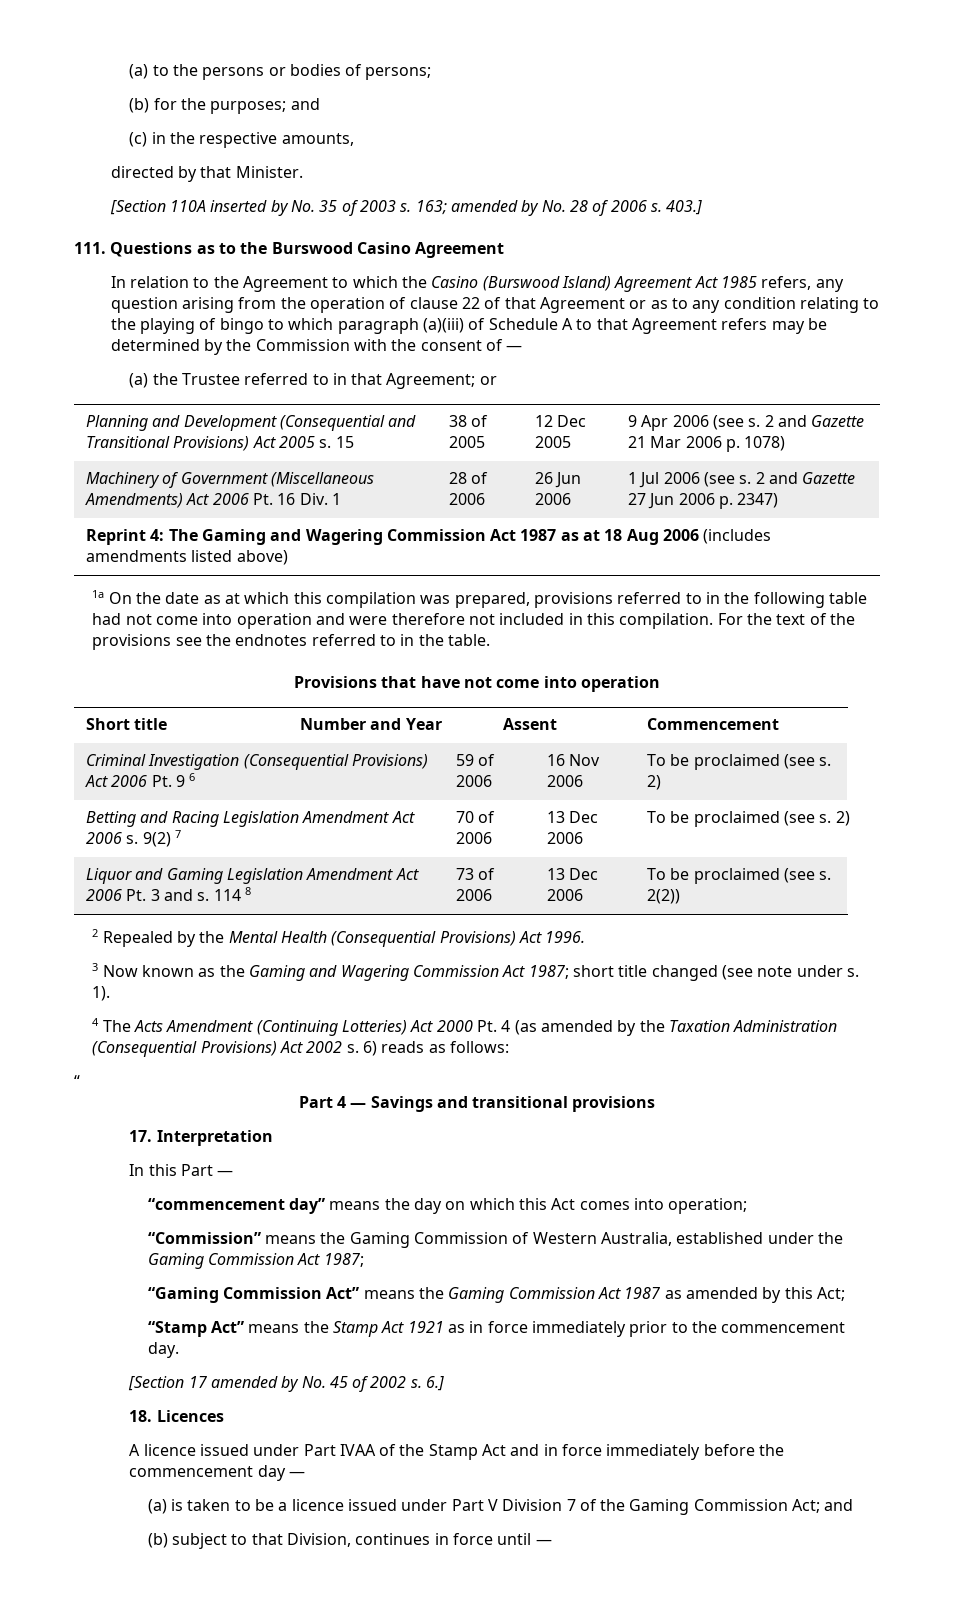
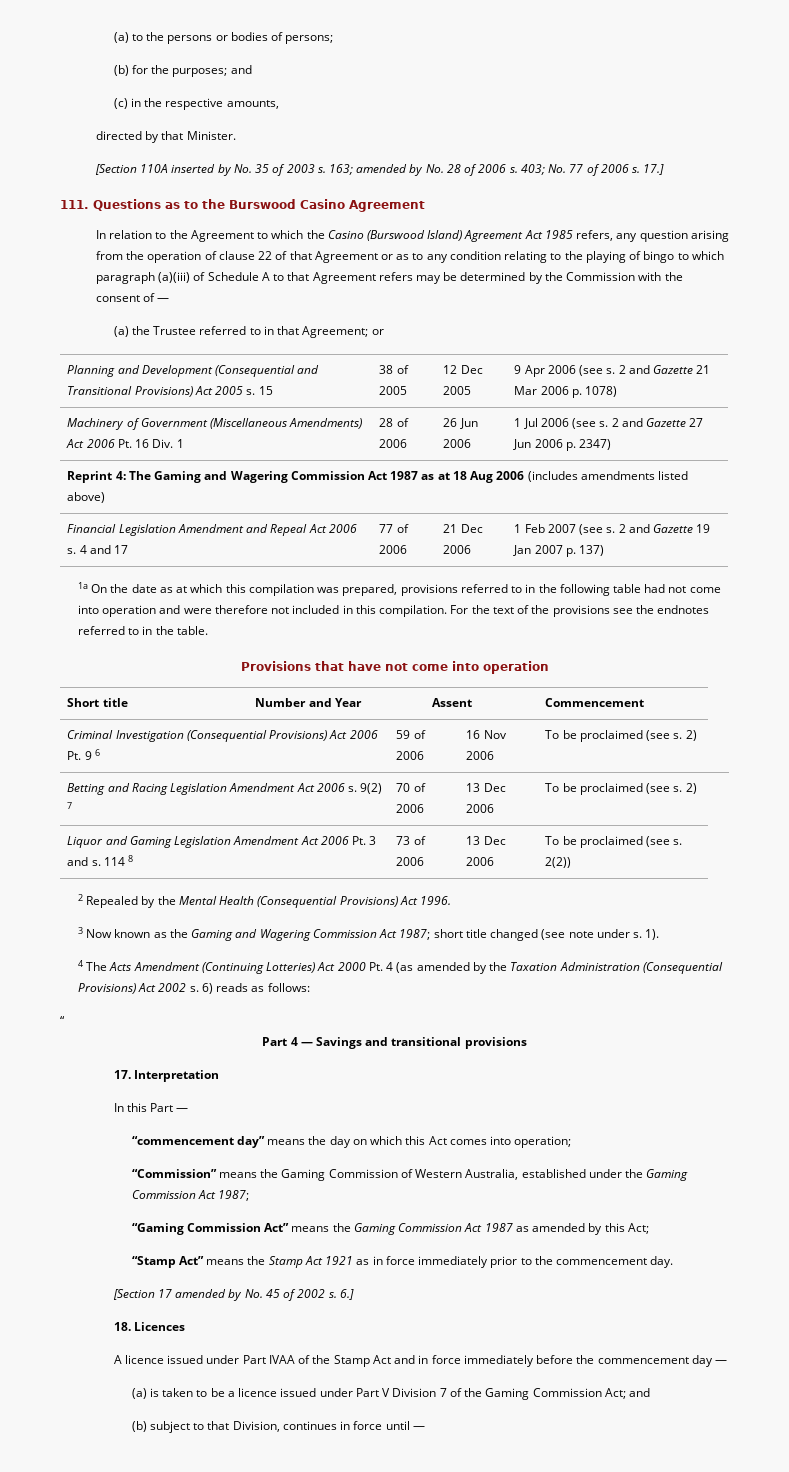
- 403.]
+ 403; No. 77 of 2006 s. 17.]
+ Financial Legislation Amendment and Repeal Act 2006 s. 4 and 17 | 77 of 2006 | 21 Dec 2006 | 1 Feb 2007 (see s. 2 and Gazette 19 Jan 2007 p. 137)

